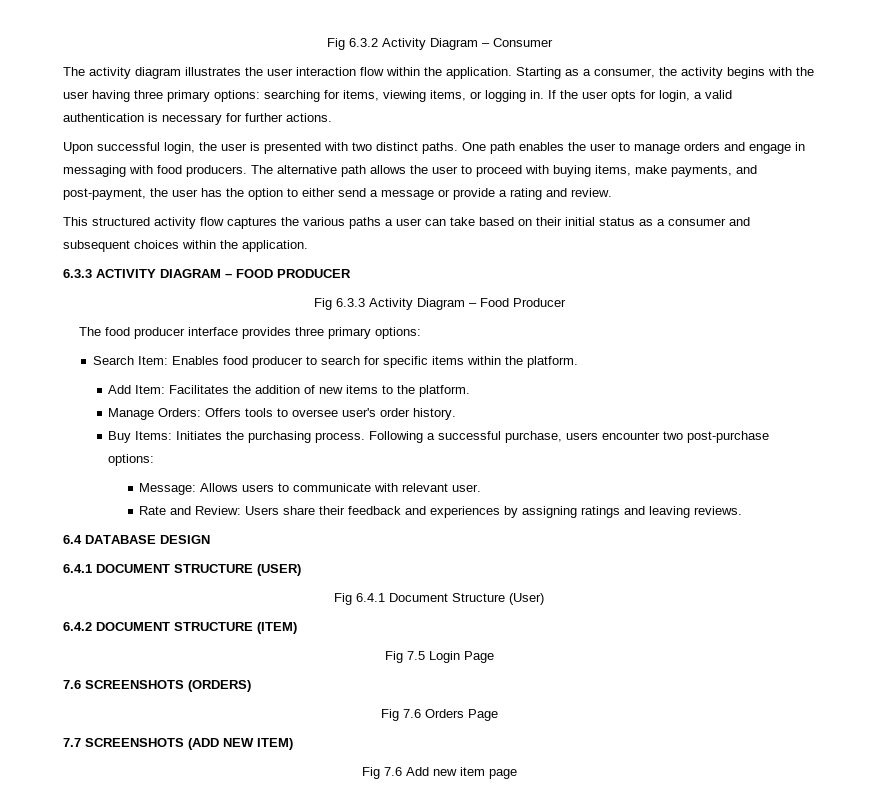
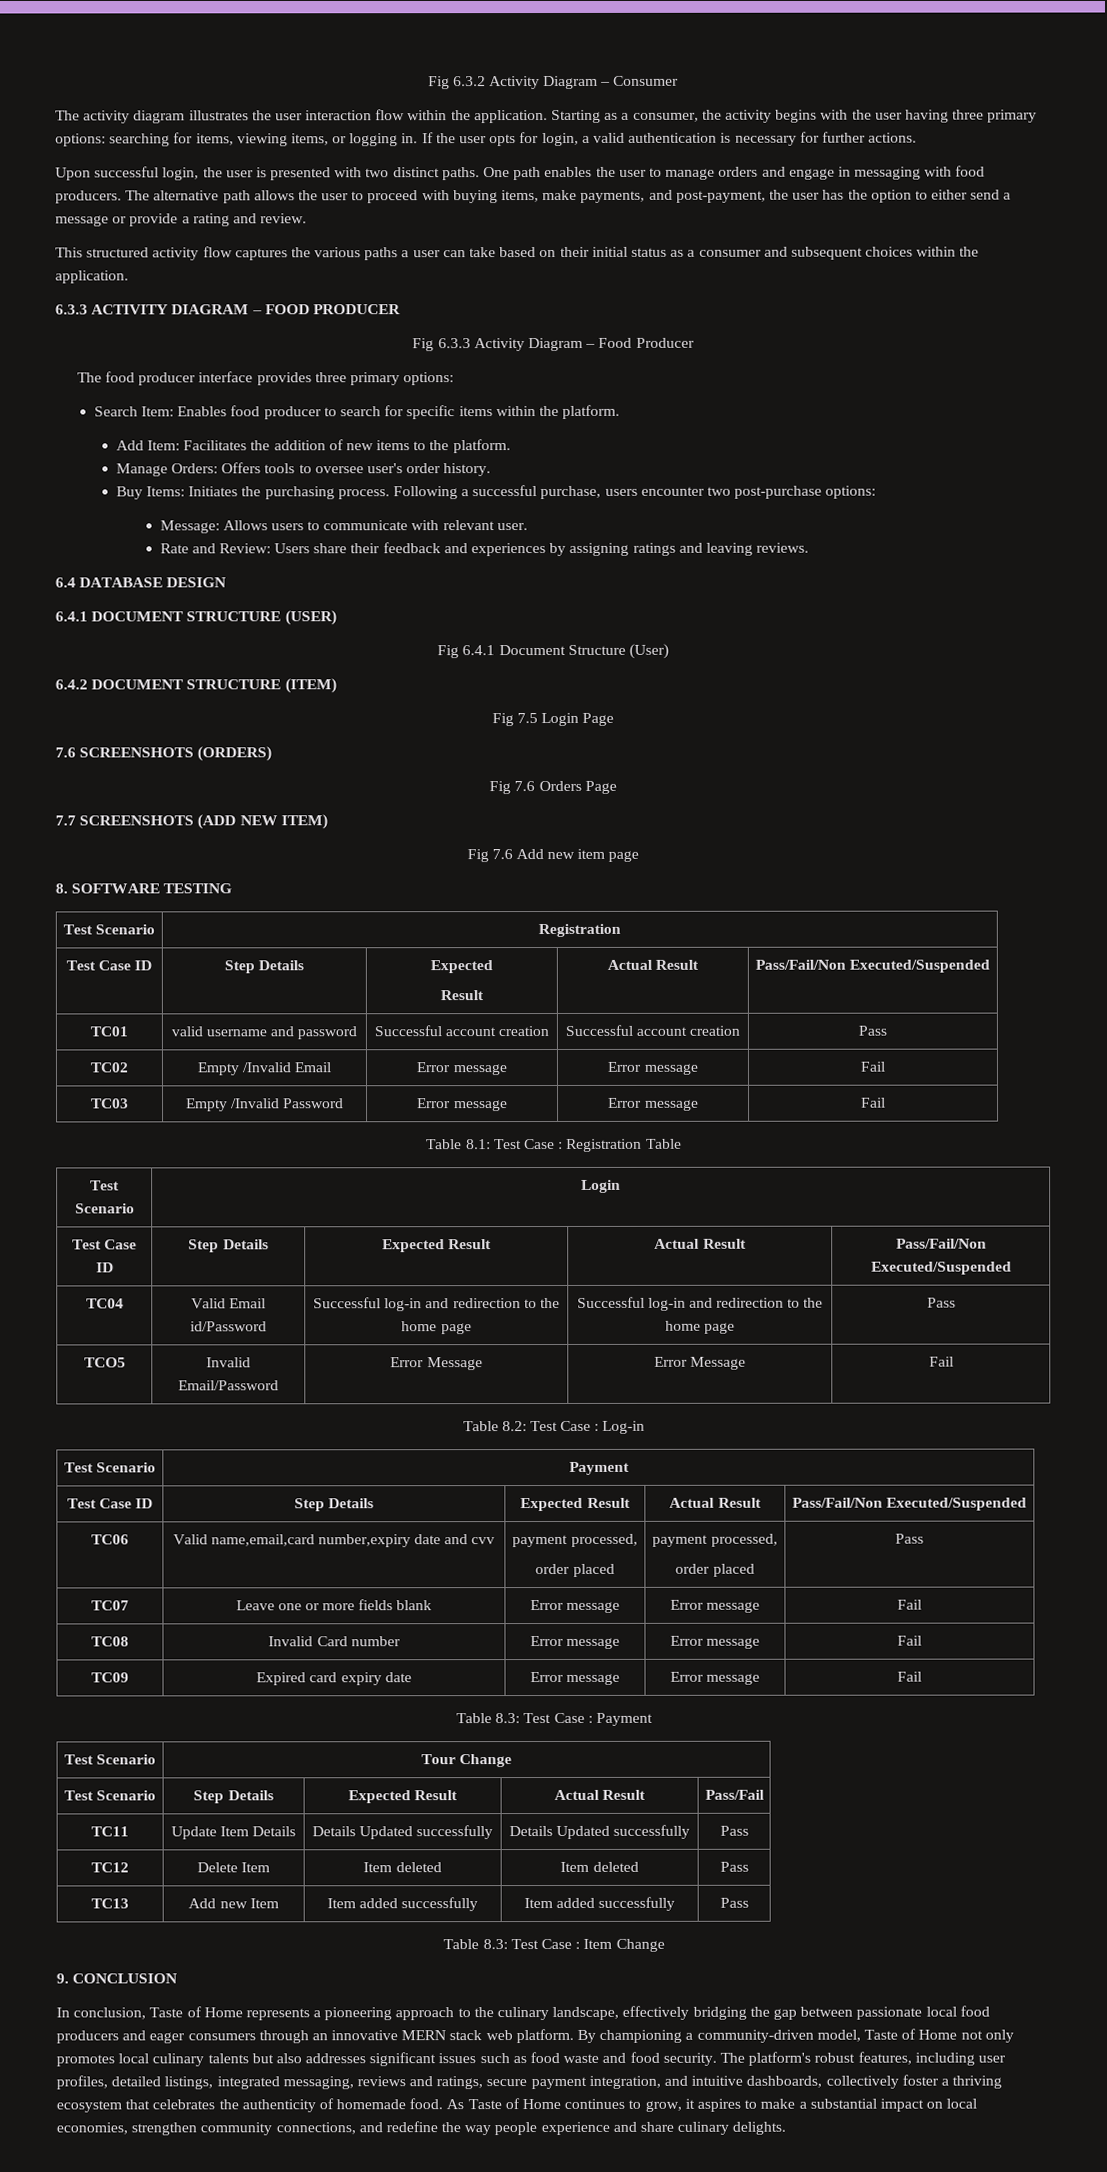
+ 8. SOFTWARE TESTING
+ Test Scenario | Registration
+ Test Case ID | Step Details | Expected
+ Result | Actual Result | Pass/Fail/Non Executed/Suspended
+ TC01 | valid username and password | Successful account creation | Successful account creation | Pass
+ TC02 | Empty /Invalid Email | Error message | Error message | Fail
+ TC03 | Empty /Invalid Password | Error message | Error message | Fail
+ Table 8.1: Test Case : Registration Table
+ Test Scenario | Login
+ Test Case ID | Step Details | Expected Result | Actual Result | Pass/Fail/Non Executed/Suspended
+ TC04 | Valid Email id/Password | Successful log-in and redirection to the home page | Successful log-in and redirection to the home page | Pass
+ TCO5 | Invalid Email/Password | Error Message | Error Message | Fail
+ Table 8.2: Test Case : Log-in
+ Test Scenario | Payment
+ Test Case ID | Step Details | Expected Result | Actual Result | Pass/Fail/Non Executed/Suspended
+ TC06 | Valid name,email,card number,expiry date and cvv | payment processed,
+ order placed | payment processed,
+ order placed | Pass
+ TC07 | Leave one or more fields blank | Error message | Error message | Fail
+ TC08 | Invalid Card number | Error message | Error message | Fail
+ TC09 | Expired card expiry date | Error message | Error message | Fail
+ Table 8.3: Test Case : Payment
+ Test Scenario | Tour Change
+ Test Scenario | Step Details | Expected Result | Actual Result | Pass/Fail
+ TC11 | Update Item Details | Details Updated successfully | Details Updated successfully | Pass
+ TC12 | Delete Item | Item deleted | Item deleted | Pass
+ TC13 | Add new Item | Item added successfully | Item added successfully | Pass
+ Table 8.3: Test Case : Item Change
+ 9. CONCLUSION
+ In conclusion, Taste of Home represents a pioneering approach to the culinary landscape, effectively bridging the gap between passionate local food producers and eager consumers through an innovative MERN stack web platform. By championing a community-driven model, Taste of Home not only promotes local culinary talents but also addresses significant issues such as food waste and food security. The platform's robust features, including user profiles, detailed listings, integrated messaging, reviews and ratings, secure payment integration, and intuitive dashboards, collectively foster a thriving ecosystem that celebrates the authenticity of homemade food. As Taste of Home continues to grow, it aspires to make a substantial impact on local economies, strengthen community connections, and redefine the way people experience and share culinary delights.

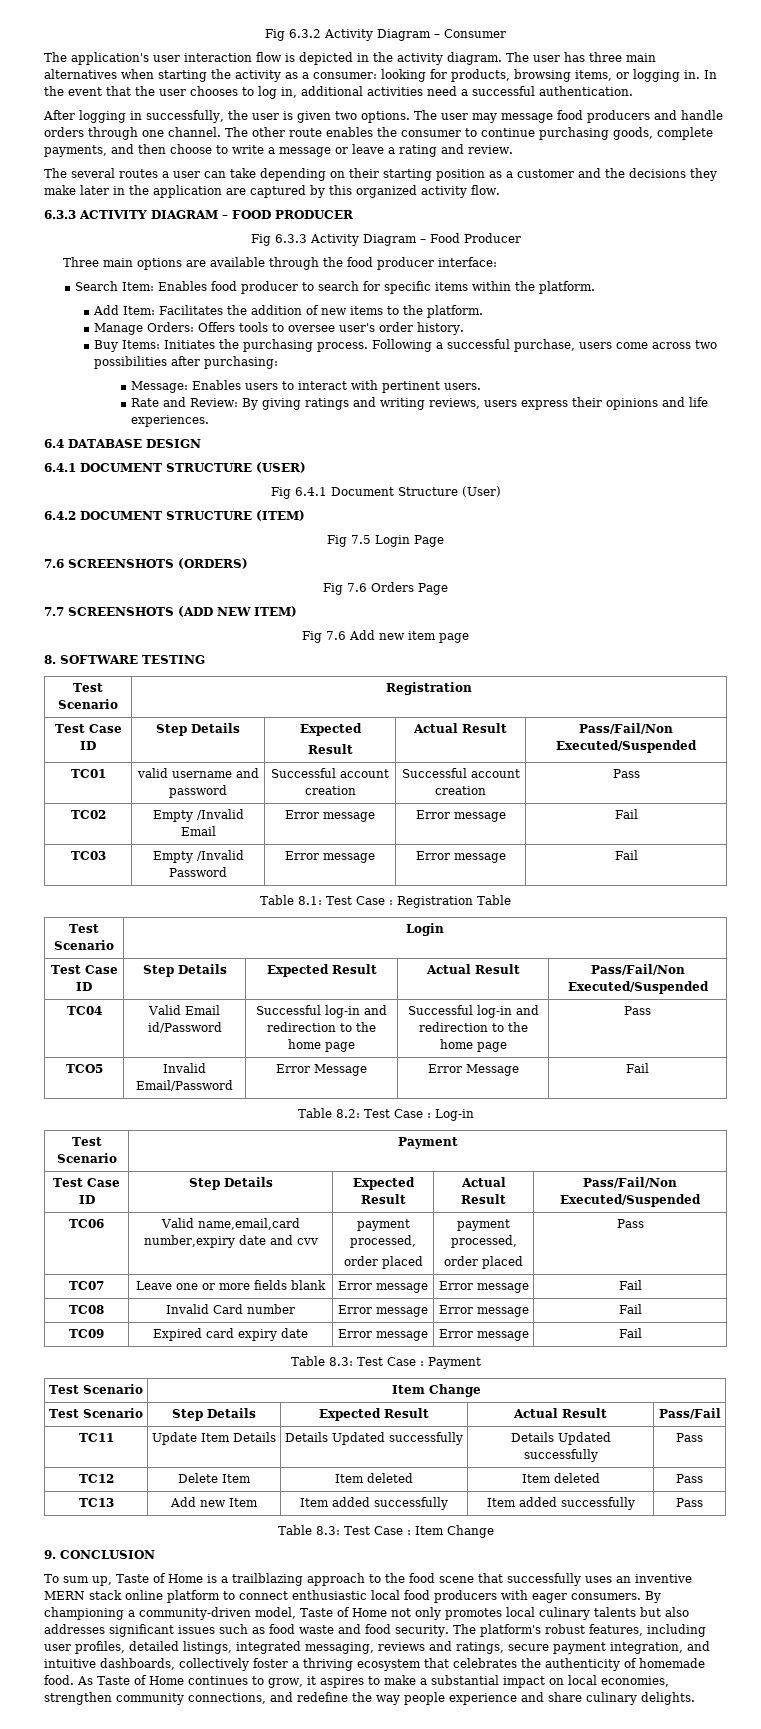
- The activity diagram illustrates the user interaction flow within the application. Starting as a consumer, the activity begins with the user having three primary options: searching for items, viewing items, or logging in. If the user opts for login, a valid authentication is necessary for further actions.
- Upon successful login, the user is presented with two distinct paths. One path enables the user to manage orders and engage in messaging with food producers. The alternative path allows the user to proceed with buying items, make payments, and post-payment, the user has the option to either send a message or provide a rating and review.
+ The application's user interaction flow is depicted in the activity diagram. The user has three main alternatives when starting the activity as a consumer: looking for products, browsing items, or logging in. In the event that the user chooses to log in, additional activities need a successful authentication.
+ After logging in successfully, the user is given two options. The user may message food producers and handle orders through one channel. The other route enables the consumer to continue purchasing goods, complete payments, and then choose to write a message or leave a rating and review.
- This structured activity flow captures the various paths a user can take based on their initial status as a consumer and subsequent choices within the application.
+ The several routes a user can take depending on their starting position as a customer and the decisions they make later in the application are captured by this organized activity flow.
- The food producer interface provides three primary options:
+ Three main options are available through the food producer interface:
- Following a successful purchase, users encounter two post-purchase options:
+ Following a successful purchase, users come across two possibilities after purchasing:
- Message: Allows users to communicate with relevant user.
+ Message: Enables users to interact with pertinent users.
- Rate and Review: Users share their feedback and experiences by assigning ratings and leaving reviews.
+ Rate and Review: By giving ratings and writing reviews, users express their opinions and life experiences.
- Test Scenario | Tour Change
+ Test Scenario | Item Change
- In conclusion, Taste of Home represents a pioneering approach to the culinary landscape, effectively bridging the gap between passionate local food producers and eager consumers through an innovative MERN stack web platform.
+ To sum up, Taste of Home is a trailblazing approach to the food scene that successfully uses an inventive MERN stack online platform to connect enthusiastic local food producers with eager consumers.

